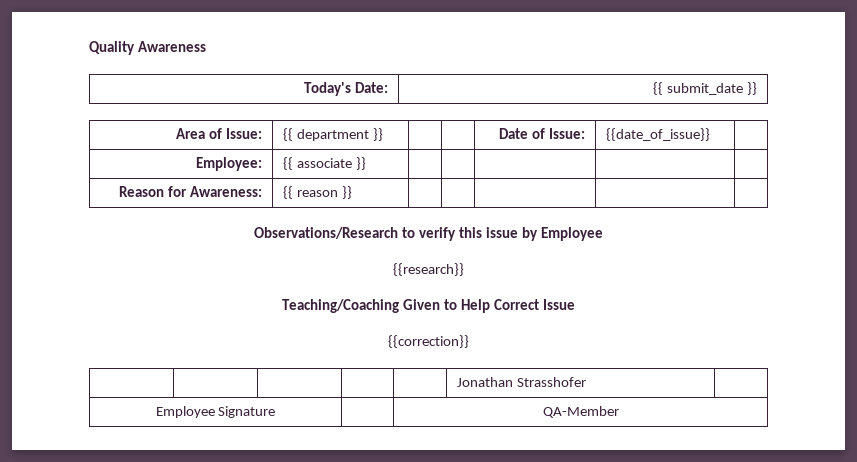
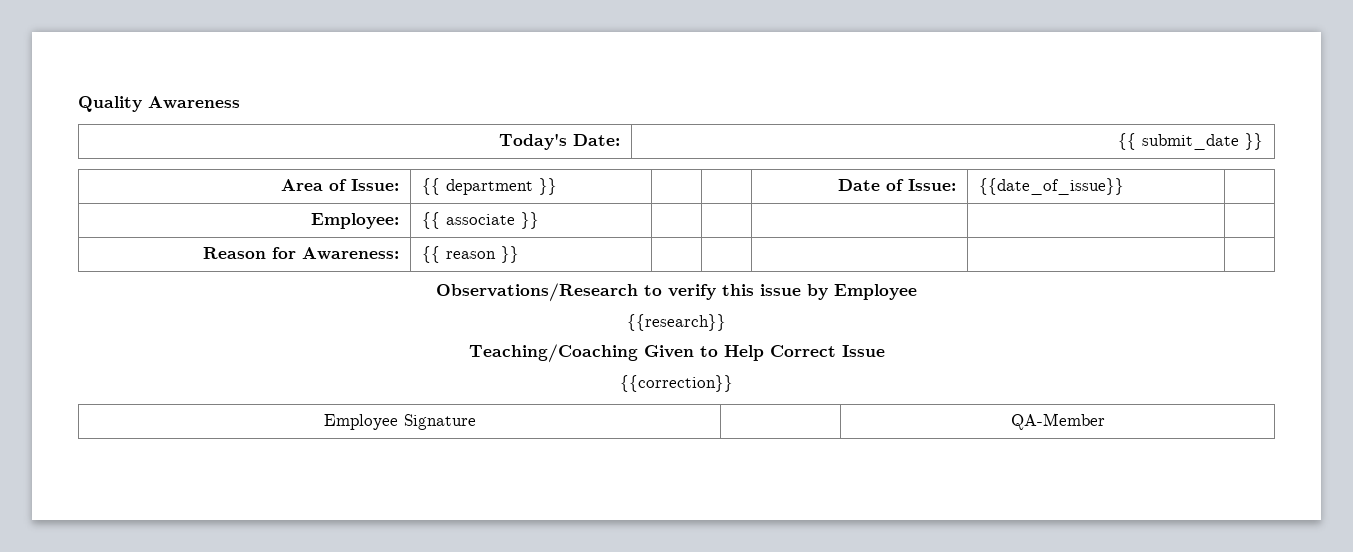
- | | | | | Jonathan Strasshofer |

